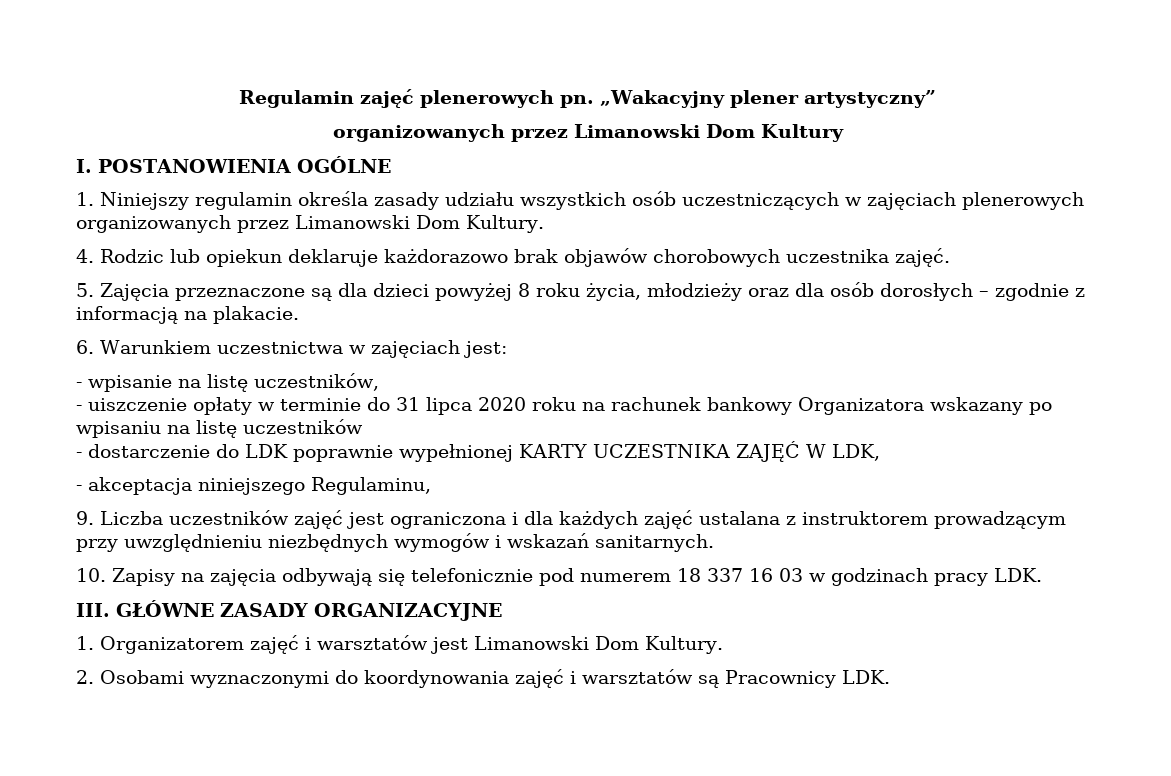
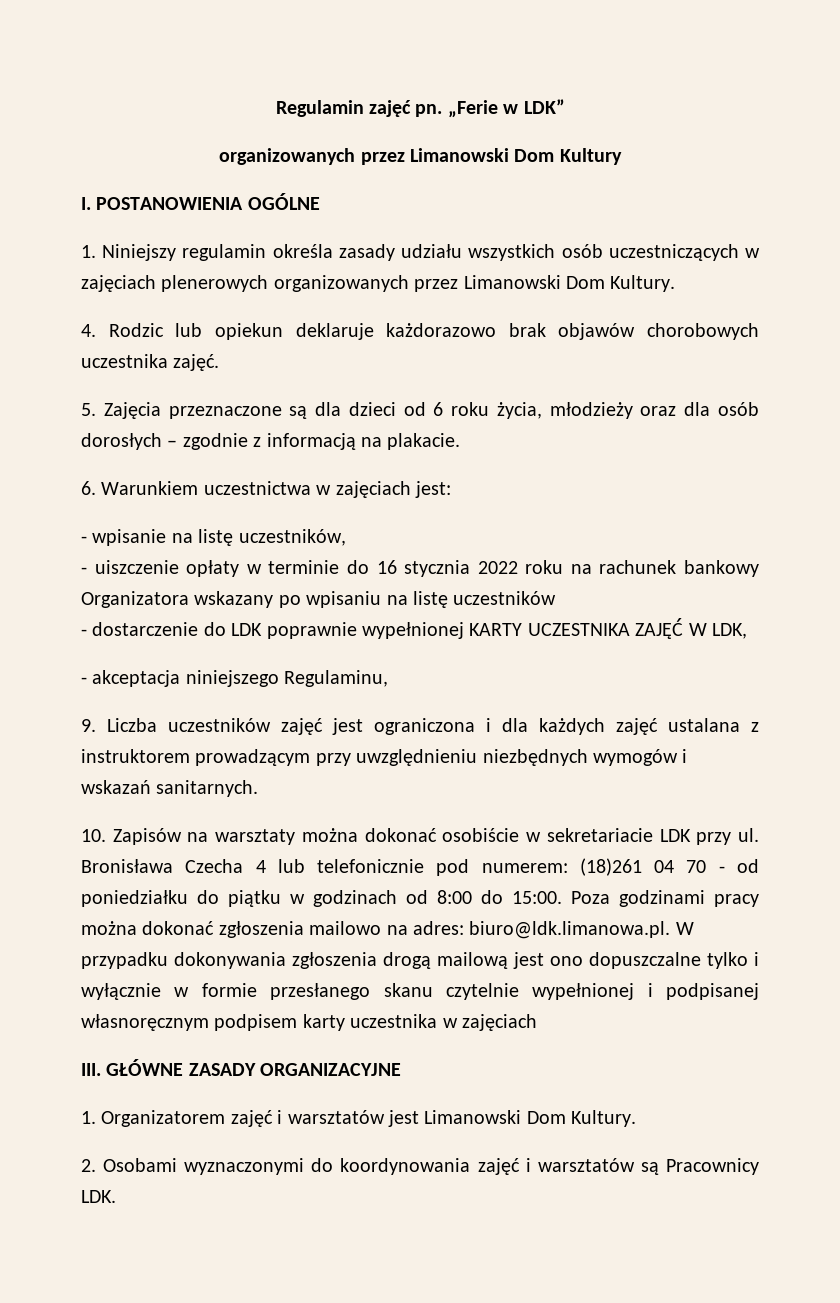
- Regulamin zajęć plenerowych pn. „Wakacyjny plener artystyczny”
+ Regulamin zajęć pn. „Ferie w LDK”
- 5. Zajęcia przeznaczone są dla dzieci powyżej 8 roku życia, młodzieży oraz dla osób dorosłych – zgodnie z informacją na plakacie.
+ 5. Zajęcia przeznaczone są dla dzieci od 6 roku życia, młodzieży oraz dla osób dorosłych – zgodnie z informacją na plakacie.
- - uiszczenie opłaty w terminie do 31 lipca 2020 roku na rachunek bankowy Organizatora wskazany po wpisaniu na listę uczestników
+ - uiszczenie opłaty w terminie do 16 stycznia 2022 roku na rachunek bankowy Organizatora wskazany po wpisaniu na listę uczestników
- 10. Zapisy na zajęcia odbywają się telefonicznie pod numerem 18 337 16 03 w godzinach pracy LDK.
+ 10. Zapisów na warsztaty można dokonać osobiście w sekretariacie LDK przy ul. Bronisława Czecha 4 lub telefonicznie pod numerem: (18)261 04 70 - od poniedziałku do piątku w godzinach od 8:00 do 15:00. Poza godzinami pracy można dokonać zgłoszenia mailowo na adres: biuro@ldk.limanowa.pl. W przypadku dokonywania zgłoszenia drogą mailową jest ono dopuszczalne tylko i wyłącznie w formie przesłanego skanu czytelnie wypełnionej i podpisanej własnoręcznym podpisem karty uczestnika w zajęciach

